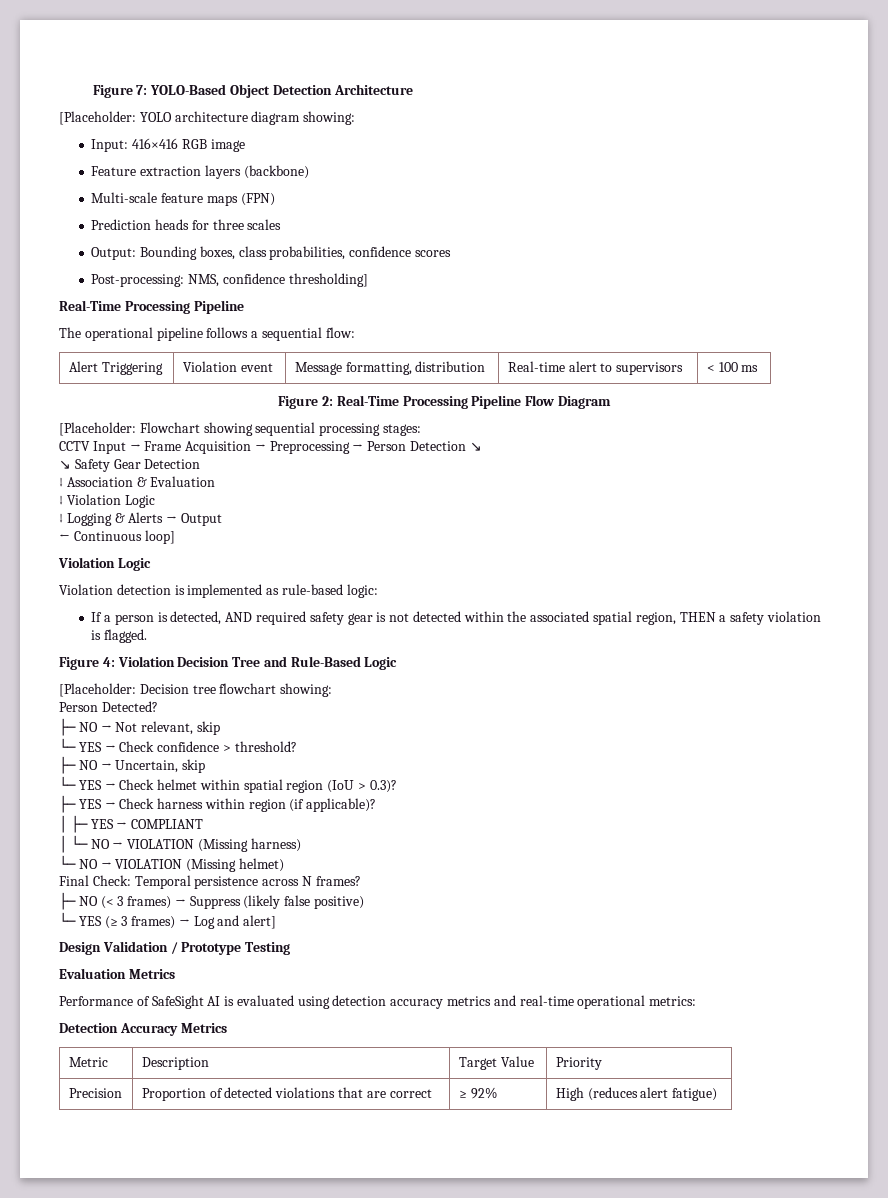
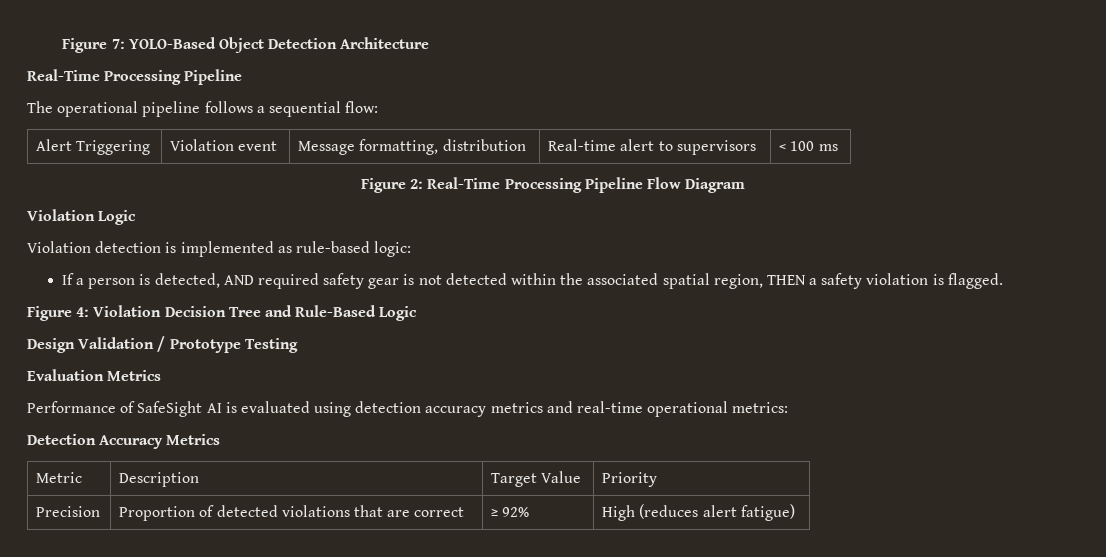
- [Placeholder: YOLO architecture diagram showing:
- Input: 416×416 RGB image
- Feature extraction layers (backbone)
- Multi-scale feature maps (FPN)
- Prediction heads for three scales
- Output: Bounding boxes, class probabilities, confidence scores
- Post-processing: NMS, confidence thresholding]
- [Placeholder: Flowchart showing sequential processing stages:
- CCTV Input → Frame Acquisition → Preprocessing → Person Detection ↘
- ↘ Safety Gear Detection
- ↓ Association & Evaluation
- ↓ Violation Logic
- ↓ Logging & Alerts → Output
- ← Continuous loop]
- [Placeholder: Decision tree flowchart showing:
- Person Detected?
- ├─ NO → Not relevant, skip
- └─ YES → Check confidence > threshold?
- ├─ NO → Uncertain, skip
- └─ YES → Check helmet within spatial region (IoU > 0.3)?
- ├─ YES → Check harness within region (if applicable)?
- │ ├─ YES → COMPLIANT
- │ └─ NO → VIOLATION (Missing harness)
- └─ NO → VIOLATION (Missing helmet)
- Final Check: Temporal persistence across N frames?
- ├─ NO (< 3 frames) → Suppress (likely false positive)
- └─ YES (≥ 3 frames) → Log and alert]

